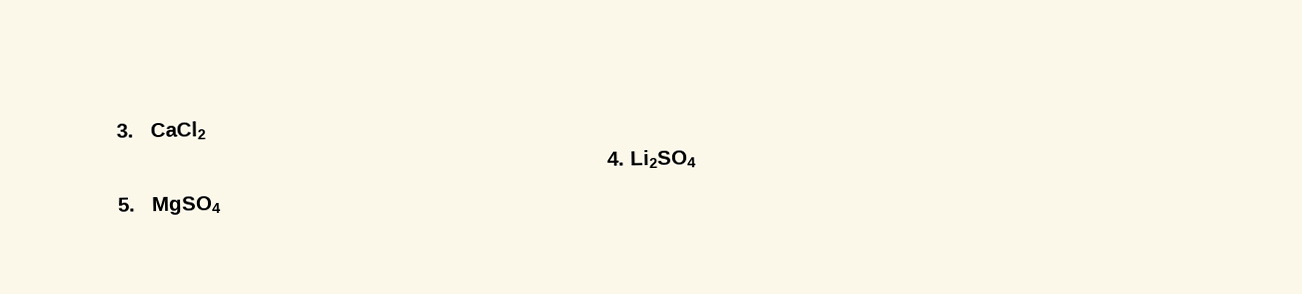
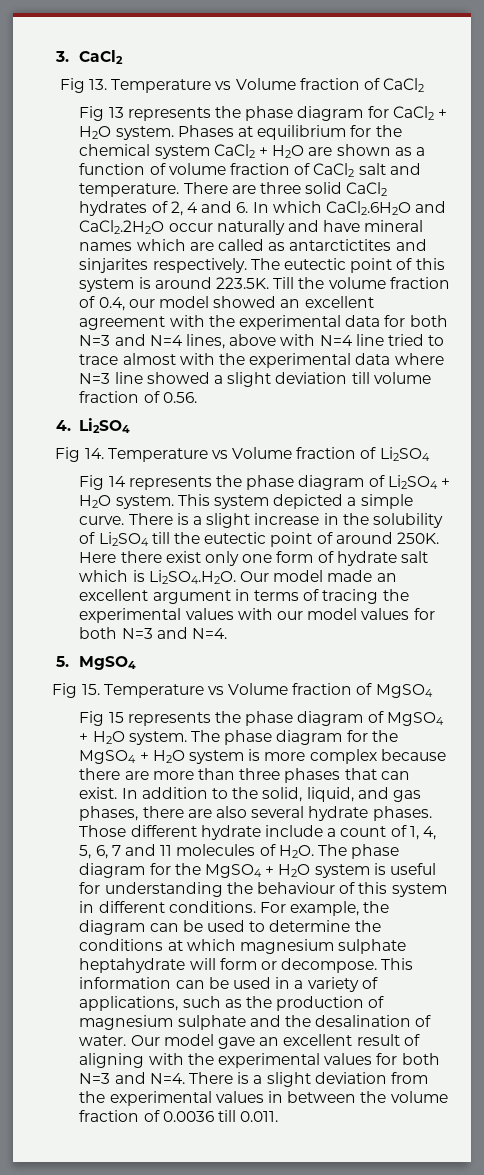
+ Fig 13. Temperature vs Volume fraction of CaCl2
+ Fig 13 represents the phase diagram for CaCl2 + H2O system. Phases at equilibrium for the chemical system CaCl2 + H2O are shown as a function of volume fraction of CaCl2 salt and temperature. There are three solid CaCl2 hydrates of 2, 4 and 6. In which CaCl2.6H2O and CaCl2.2H2O occur naturally and have mineral names which are called as antarctictites and sinjarites respectively. The eutectic point of this system is around 223.5K. Till the volume fraction of 0.4, our model showed an excellent agreement with the experimental data for both N=3 and N=4 lines, above with N=4 line tried to trace almost with the experimental data where N=3 line showed a slight deviation till volume fraction of 0.56.
  4. Li2SO4
+ Fig 14. Temperature vs Volume fraction of Li2SO4
+ Fig 14 represents the phase diagram of Li2SO4 + H2O system. This system depicted a simple curve. There is a slight increase in the solubility of Li2SO4 till the eutectic point of around 250K. Here there exist only one form of hydrate salt which is Li2SO4.H2O. Our model made an excellent argument in terms of tracing the experimental values with our model values for both N=3 and N=4.
  5. MgSO4
+ Fig 15. Temperature vs Volume fraction of MgSO4
+ Fig 15 represents the phase diagram of MgSO4 + H2O system. The phase diagram for the MgSO4 + H2O system is more complex because there are more than three phases that can exist. In addition to the solid, liquid, and gas phases, there are also several hydrate phases. Those different hydrate include a count of 1, 4, 5, 6, 7 and 11 molecules of H2O. The phase diagram for the MgSO4 + H2O system is useful for understanding the behaviour of this system in different conditions. For example, the diagram can be used to determine the conditions at which magnesium sulphate heptahydrate will form or decompose. This information can be used in a variety of applications, such as the production of magnesium sulphate and the desalination of water. Our model gave an excellent result of aligning with the experimental values for both N=3 and N=4. There is a slight deviation from the experimental values in between the volume fraction of 0.0036 till 0.011.

